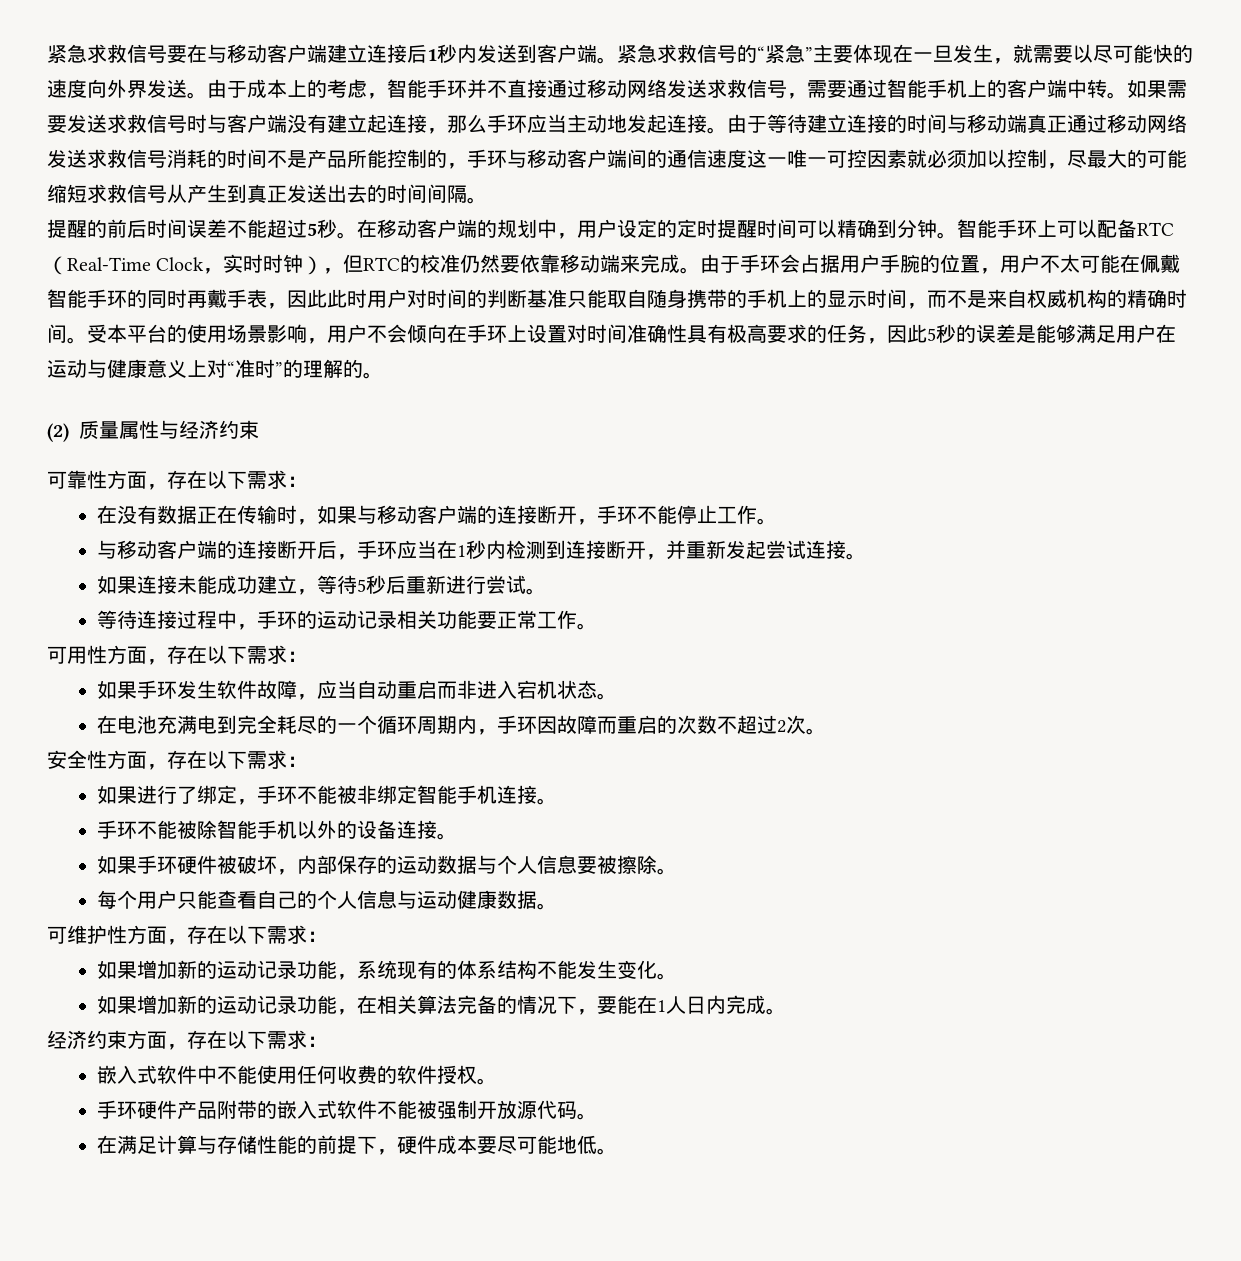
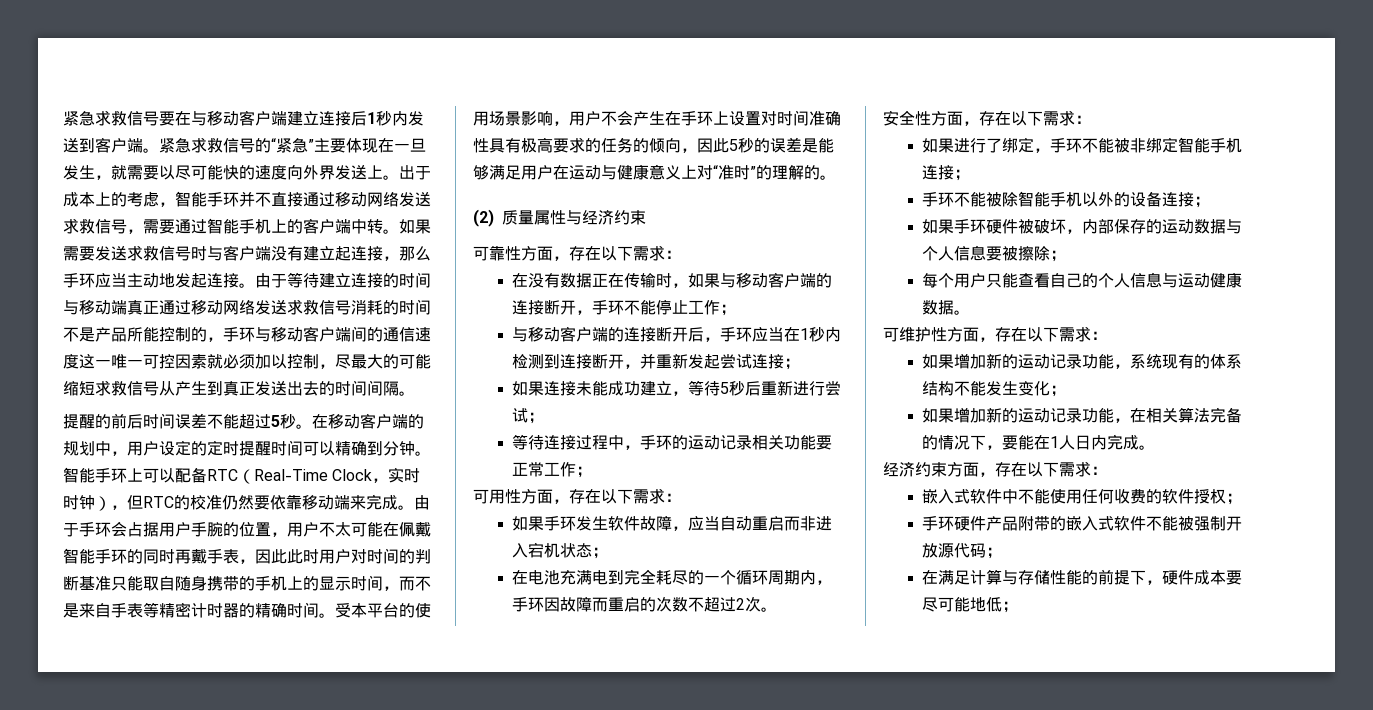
- 紧急求救信号的“紧急”主要体现在一旦发生，就需要以尽可能快的速度向外界发送。由于成本上的考虑，智能手环并不直接通过移动网络发送求救信号，需要通过智能手机上的客户端中转。
+ 紧急求救信号的“紧急”主要体现在一旦发生，就需要以尽可能快的速度向外界发送上。出于成本上的考虑，智能手环并不直接通过移动网络发送求救信号，需要通过智能手机上的客户端中转。
- 由于手环会占据用户手腕的位置，用户不太可能在佩戴智能手环的同时再戴手表，因此此时用户对时间的判断基准只能取自随身携带的手机上的显示时间，而不是来自权威机构的精确时间。
+ 由于手环会占据用户手腕的位置，用户不太可能在佩戴智能手环的同时再戴手表，因此此时用户对时间的判断基准只能取自随身携带的手机上的显示时间，而不是来自手表等精密计时器的精确时间。
- 受本平台的使用场景影响，用户不会倾向在手环上设置对时间准确性具有极高要求的任务，因此5秒的误差是能够满足用户在运动与健康意义上对“准时”的理解的。
+ 受本平台的使用场景影响，用户不会产生在手环上设置对时间准确性具有极高要求的任务的倾向，因此5秒的误差是能够满足用户在运动与健康意义上对“准时”的理解的。
- 在没有数据正在传输时，如果与移动客户端的连接断开，手环不能停止工作。
+ 在没有数据正在传输时，如果与移动客户端的连接断开，手环不能停止工作；
- 与移动客户端的连接断开后，手环应当在1秒内检测到连接断开，并重新发起尝试连接。
+ 与移动客户端的连接断开后，手环应当在1秒内检测到连接断开，并重新发起尝试连接；
- 如果连接未能成功建立，等待5秒后重新进行尝试。
+ 如果连接未能成功建立，等待5秒后重新进行尝试；
- 等待连接过程中，手环的运动记录相关功能要正常工作。
+ 等待连接过程中，手环的运动记录相关功能要正常工作；
- 如果手环发生软件故障，应当自动重启而非进入宕机状态。
+ 如果手环发生软件故障，应当自动重启而非进入宕机状态；
- 如果进行了绑定，手环不能被非绑定智能手机连接。
+ 如果进行了绑定，手环不能被非绑定智能手机连接；
- 手环不能被除智能手机以外的设备连接。
+ 手环不能被除智能手机以外的设备连接；
- 如果手环硬件被破坏，内部保存的运动数据与个人信息要被擦除。
+ 如果手环硬件被破坏，内部保存的运动数据与个人信息要被擦除；
- 如果增加新的运动记录功能，系统现有的体系结构不能发生变化。
+ 如果增加新的运动记录功能，系统现有的体系结构不能发生变化；
- 嵌入式软件中不能使用任何收费的软件授权。
+ 嵌入式软件中不能使用任何收费的软件授权；
- 手环硬件产品附带的嵌入式软件不能被强制开放源代码。
+ 手环硬件产品附带的嵌入式软件不能被强制开放源代码；
- 在满足计算与存储性能的前提下，硬件成本要尽可能地低。
+ 在满足计算与存储性能的前提下，硬件成本要尽可能地低；

